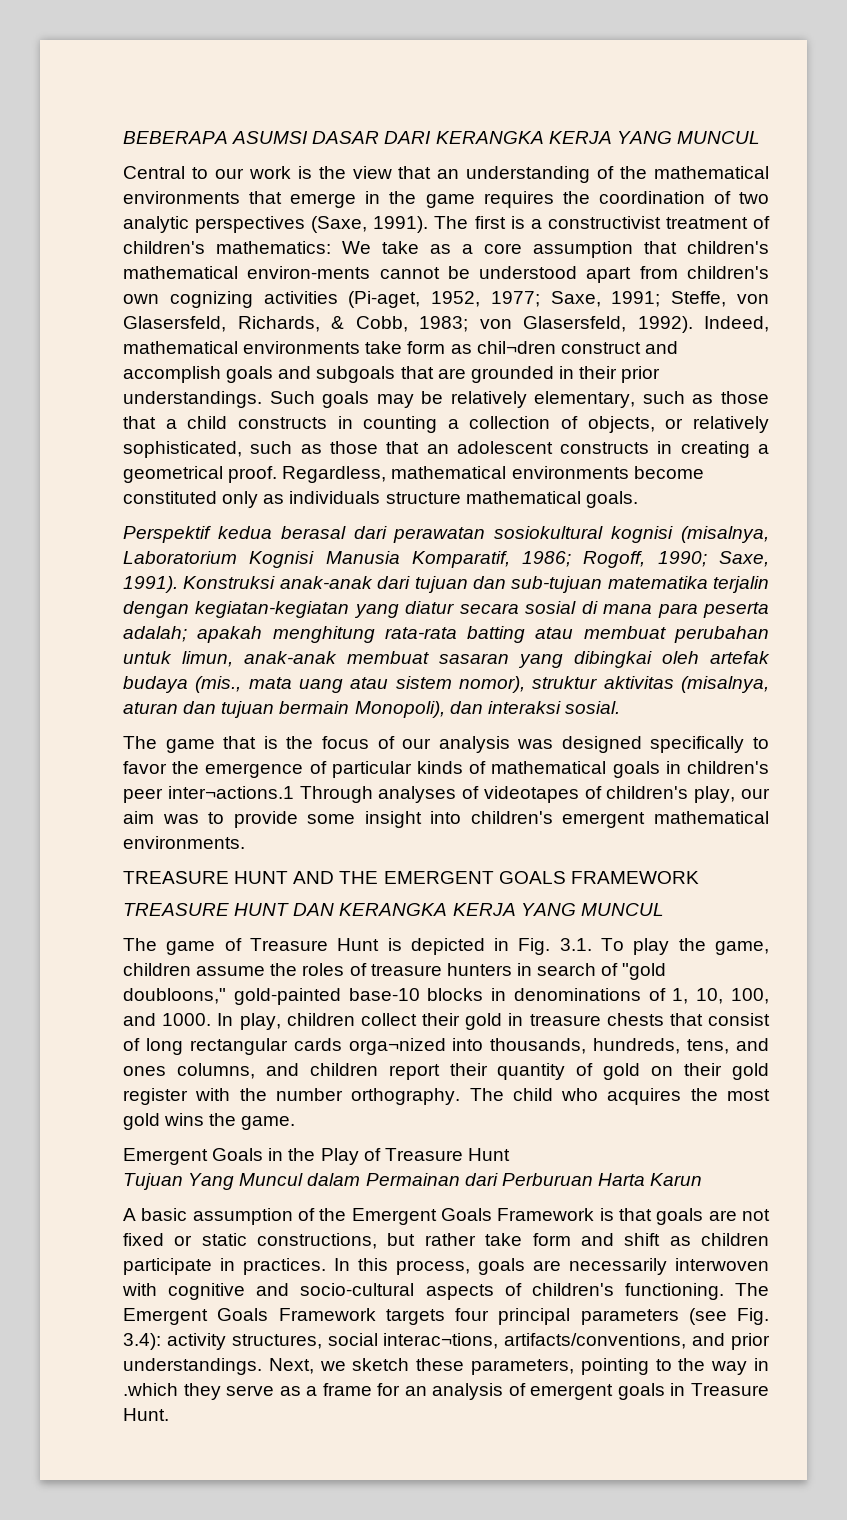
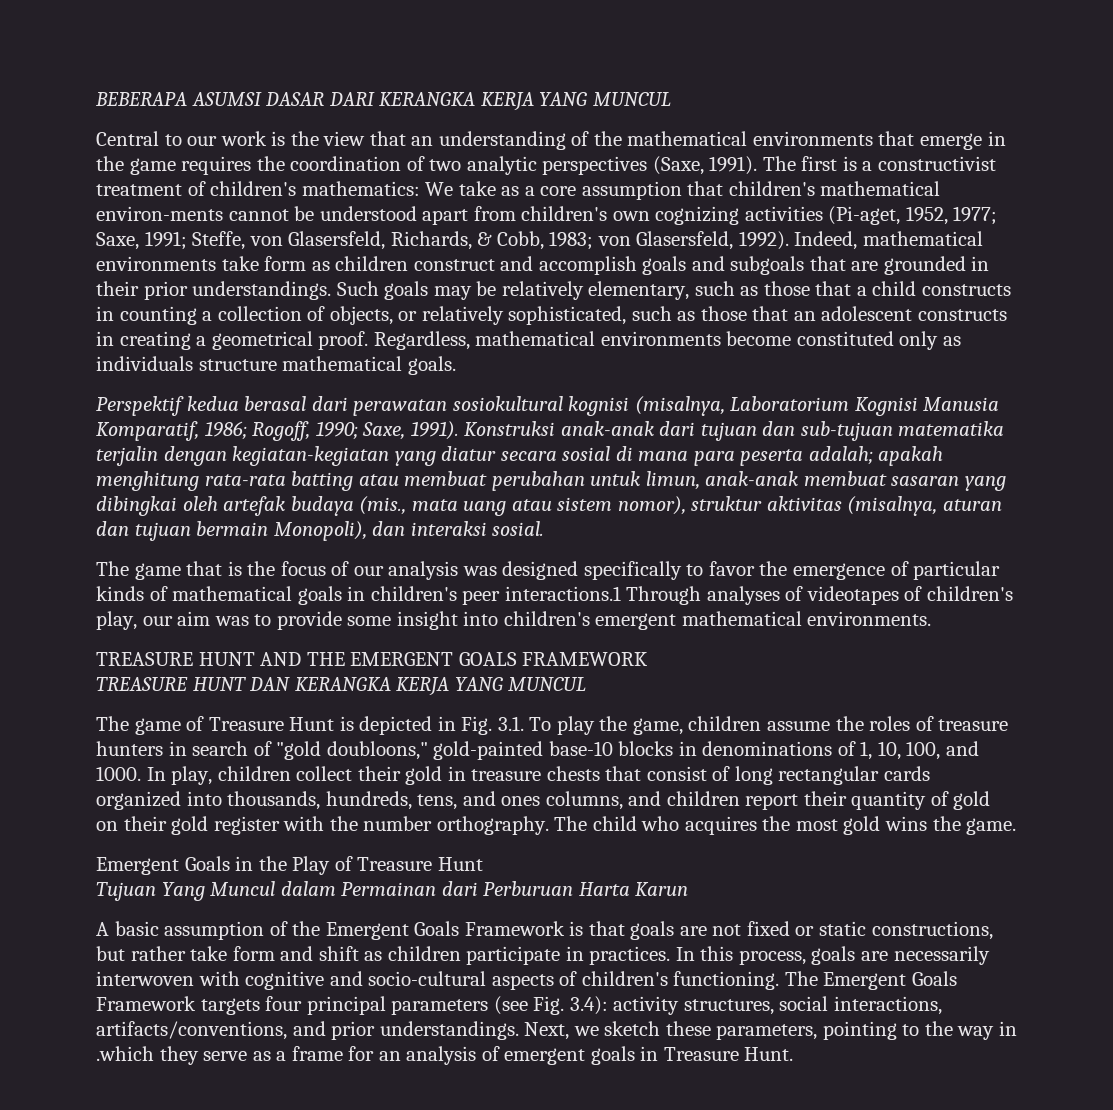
- Indeed, mathematical environments take form as chil¬dren construct and accomplish goals and subgoals that are grounded in their prior understandings.
+ Indeed, mathematical environments take form as children construct and accomplish goals and subgoals that are grounded in their prior understandings.
- The game that is the focus of our analysis was designed specifically to favor the emergence of particular kinds of mathematical goals in children's peer inter¬actions.1 Through analyses of videotapes of children's play, our aim was to provide some insight into children's emergent mathematical environments.
+ The game that is the focus of our analysis was designed specifically to favor the emergence of particular kinds of mathematical goals in children's peer interactions.1 Through analyses of videotapes of children's play, our aim was to provide some insight into children's emergent mathematical environments.
- In play, children collect their gold in treasure chests that consist of long rectangular cards orga¬nized into thousands, hundreds, tens, and ones columns, and children report their quantity of gold on their gold register with the number orthography.
+ In play, children collect their gold in treasure chests that consist of long rectangular cards organized into thousands, hundreds, tens, and ones columns, and children report their quantity of gold on their gold register with the number orthography.
- The Emergent Goals Framework targets four principal parameters (see Fig. 3.4): activity structures, social interac¬tions, artifacts/conventions, and prior understandings.
+ The Emergent Goals Framework targets four principal parameters (see Fig. 3.4): activity structures, social interactions, artifacts/conventions, and prior understandings.

